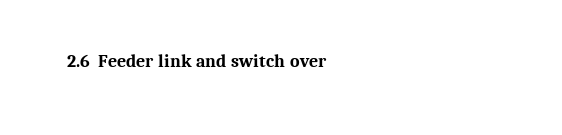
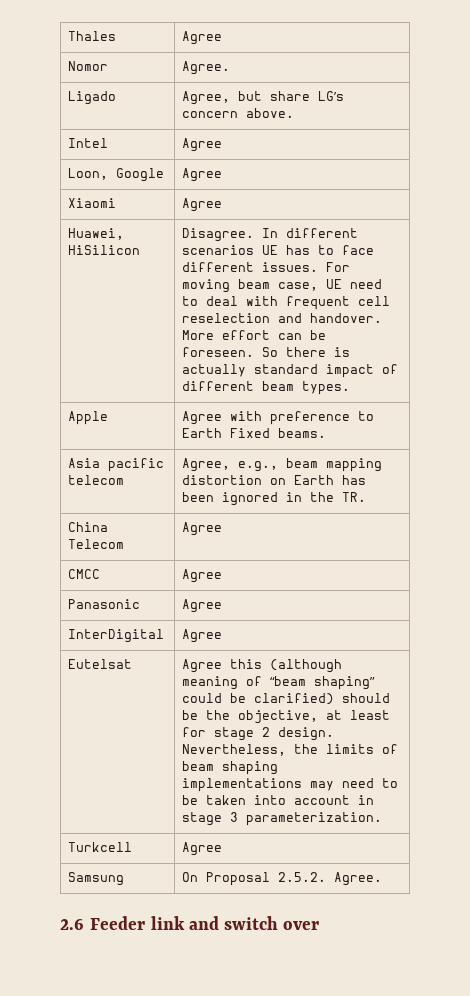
+ Thales | Agree
+ Nomor | Agree.
+ Ligado | Agree, but share LG’s concern above.
+ Intel | Agree
+ Loon, Google | Agree
+ Xiaomi | Agree
+ Huawei, HiSilicon | Disagree. In different scenarios UE has to face different issues. For moving beam case, UE need to deal with frequent cell reselection and handover. More effort can be foreseen. So there is actually standard impact of different beam types.
+ Apple | Agree with preference to Earth Fixed beams.
+ Asia pacific telecom | Agree, e.g., beam mapping distortion on Earth has been ignored in the TR.
+ China Telecom | Agree
+ CMCC | Agree
+ Panasonic | Agree
+ InterDigital | Agree
+ Eutelsat | Agree this (although meaning of “beam shaping” could be clarified) should be the objective, at least for stage 2 design. Nevertheless, the limits of beam shaping implementations may need to be taken into account in stage 3 parameterization.
+ Turkcell | Agree
+ Samsung | On Proposal 2.5.2. Agree.

